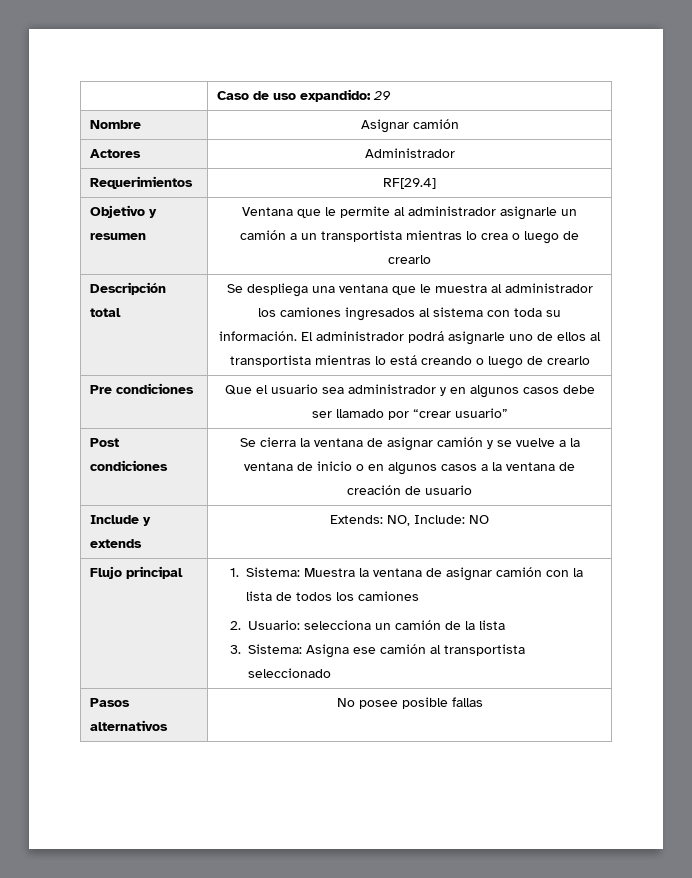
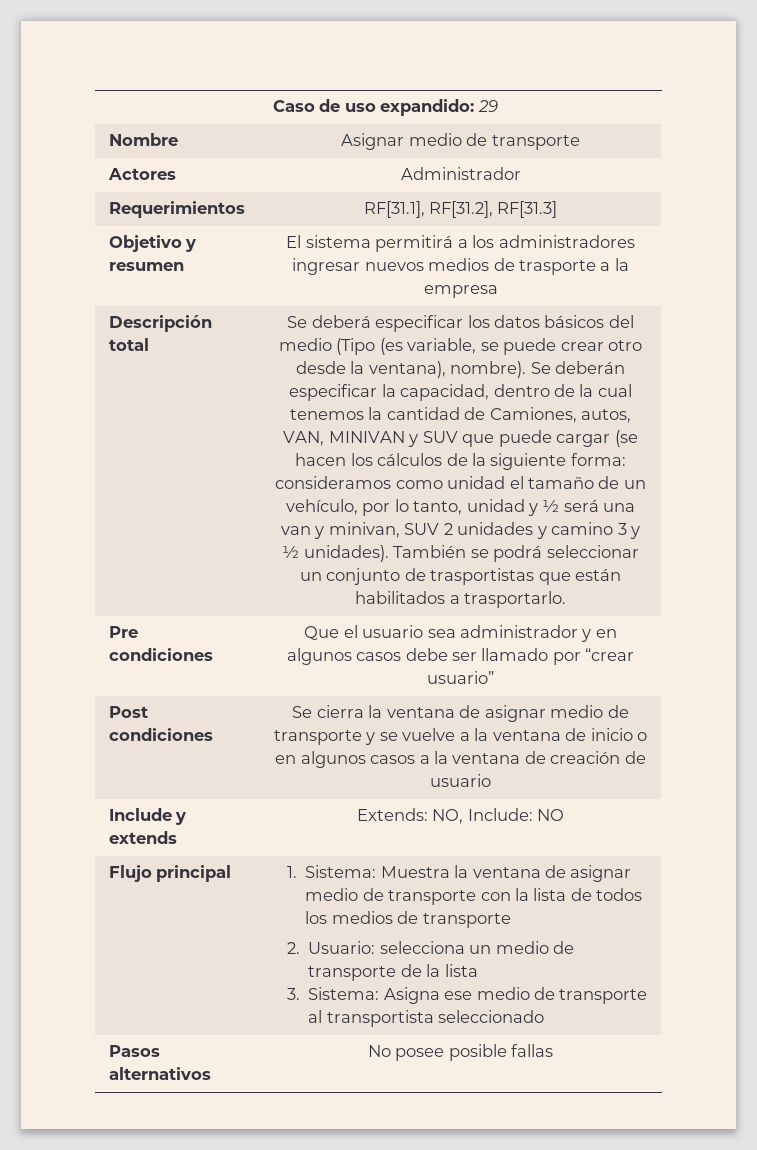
- Nombre | Asignar camión
+ Nombre | Asignar medio de transporte
- Requerimientos | RF[29.4]
+ Requerimientos | RF[31.1], RF[31.2], RF[31.3]
- Objetivo y resumen | Ventana que le permite al administrador asignarle un camión a un transportista mientras lo crea o luego de crearlo
- Descripción total | Se despliega una ventana que le muestra al administrador los camiones ingresados al sistema con toda su información. El administrador podrá asignarle uno de ellos al transportista mientras lo está creando o luego de crearlo
+ Objetivo y resumen | El sistema permitirá a los administradores ingresar nuevos medios de trasporte a la empresa
+ Descripción total | Se deberá especificar los datos básicos del medio (Tipo (es variable, se puede crear otro desde la ventana), nombre). Se deberán especificar la capacidad, dentro de la cual tenemos la cantidad de Camiones, autos, VAN, MINIVAN y SUV que puede cargar (se hacen los cálculos de la siguiente forma: consideramos como unidad el tamaño de un vehículo, por lo tanto, unidad y ½ será una van y minivan, SUV 2 unidades y camino 3 y ½ unidades). También se podrá seleccionar un conjunto de trasportistas que están habilitados a trasportarlo.
- Post condiciones | Se cierra la ventana de asignar camión y se vuelve a la ventana de inicio o en algunos casos a la ventana de creación de usuario
+ Post condiciones | Se cierra la ventana de asignar medio de transporte y se vuelve a la ventana de inicio o en algunos casos a la ventana de creación de usuario
- 1. Sistema: Muestra la ventana de asignar camión con la lista de todos los camiones
+ 1. Sistema: Muestra la ventana de asignar medio de transporte con la lista de todos los medios de transporte
- 2. Usuario: selecciona un camión de la lista
+ 2. Usuario: selecciona un medio de transporte de la lista
- 3. Sistema: Asigna ese camión al transportista seleccionado
+ 3. Sistema: Asigna ese medio de transporte al transportista seleccionado

